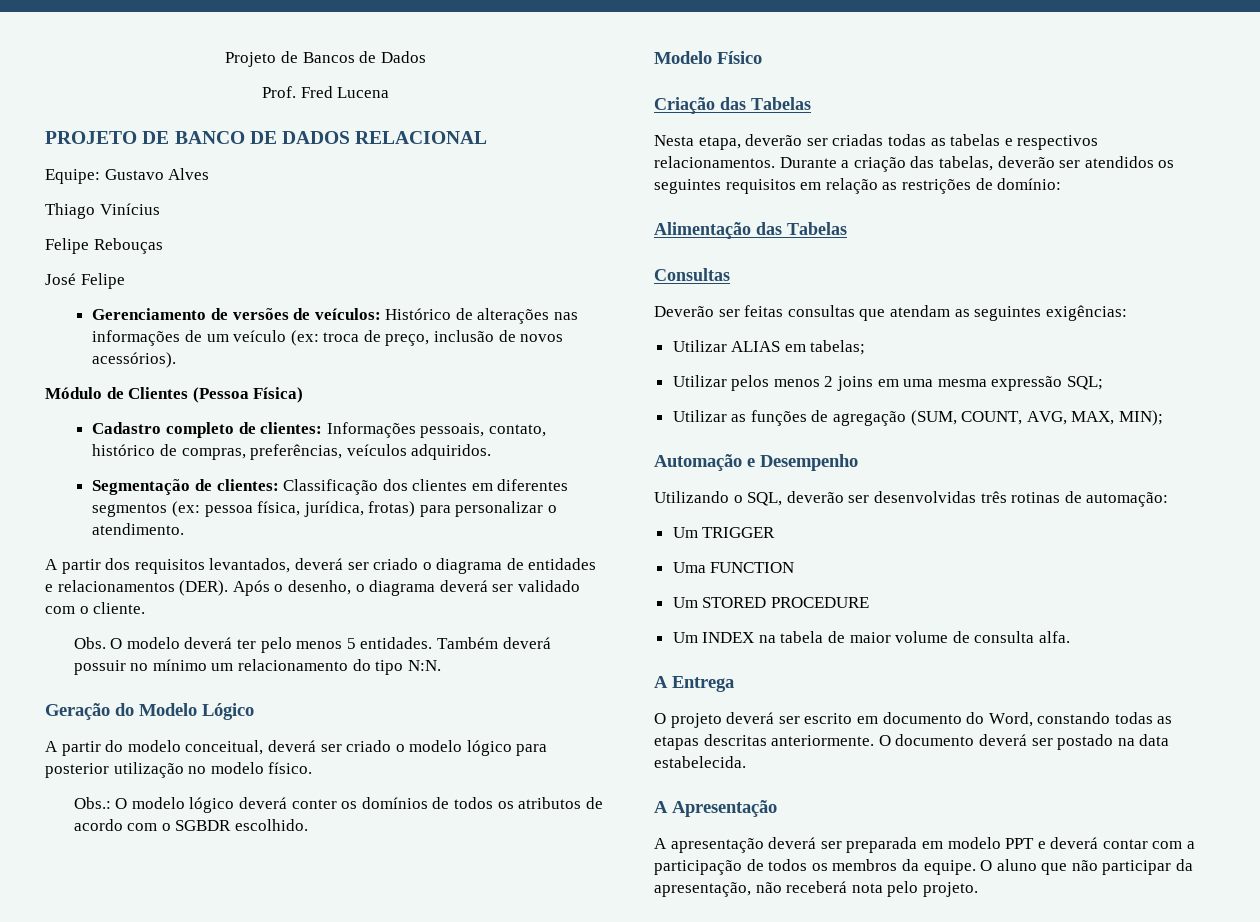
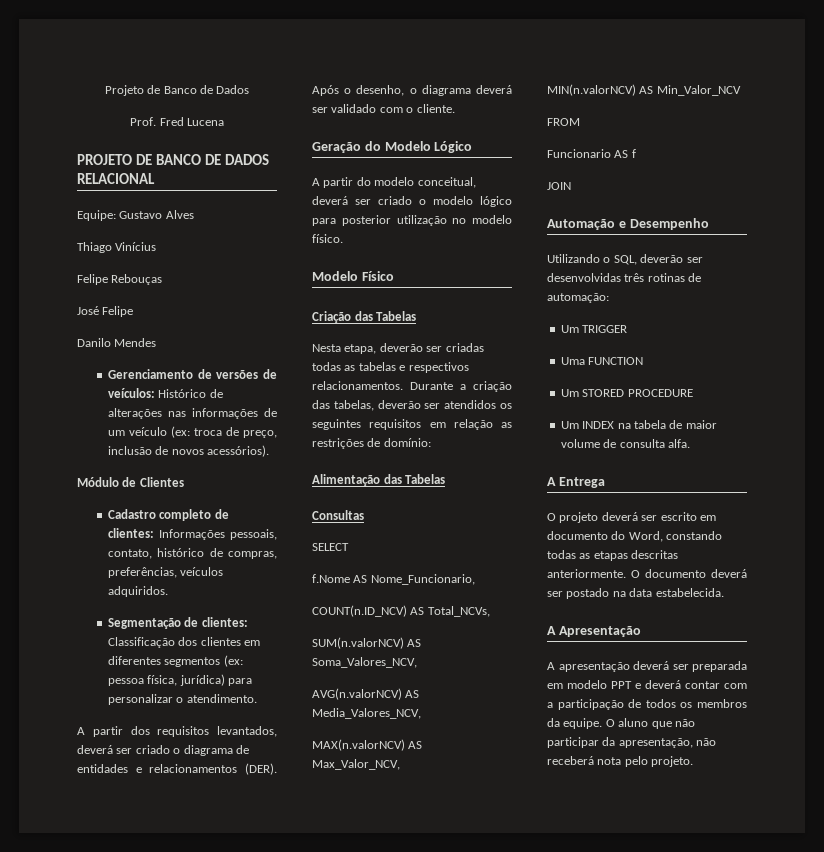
- Projeto de Bancos de Dados
+ Projeto de Banco de Dados
+ Danilo Mendes
- Módulo de Clientes (Pessoa Física)
+ Módulo de Clientes
- Segmentação de clientes: Classificação dos clientes em diferentes segmentos (ex: pessoa física, jurídica, frotas) para personalizar o atendimento.
+ Segmentação de clientes: Classificação dos clientes em diferentes segmentos (ex: pessoa física, jurídica) para personalizar o atendimento.
- Obs. O modelo deverá ter pelo menos 5 entidades. Também deverá possuir no mínimo um relacionamento do tipo N:N.
- Obs.: O modelo lógico deverá conter os domínios de todos os atributos de acordo com o SGBDR escolhido.
- Deverão ser feitas consultas que atendam as seguintes exigências:
- Utilizar ALIAS em tabelas;
- Utilizar pelos menos 2 joins em uma mesma expressão SQL;
- Utilizar as funções de agregação (SUM, COUNT, AVG, MAX, MIN);
+ SELECT
+ f.Nome AS Nome_Funcionario,
+ COUNT(n.ID_NCV) AS Total_NCVs,
+ SUM(n.valorNCV) AS Soma_Valores_NCV,
+ AVG(n.valorNCV) AS Media_Valores_NCV,
+ MAX(n.valorNCV) AS Max_Valor_NCV,
+ MIN(n.valorNCV) AS Min_Valor_NCV
+ FROM
+ Funcionario AS f
+ JOIN

